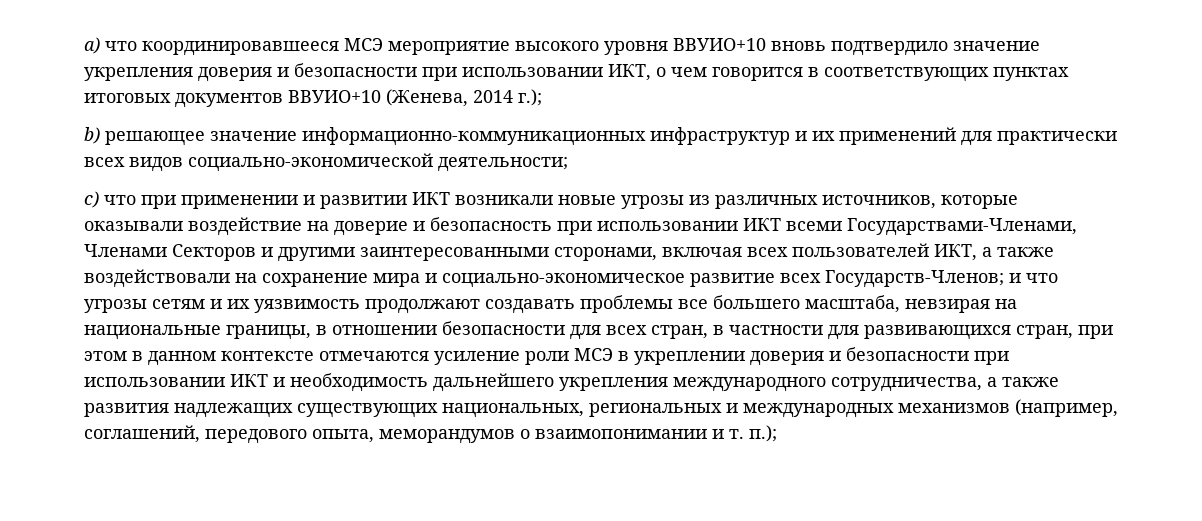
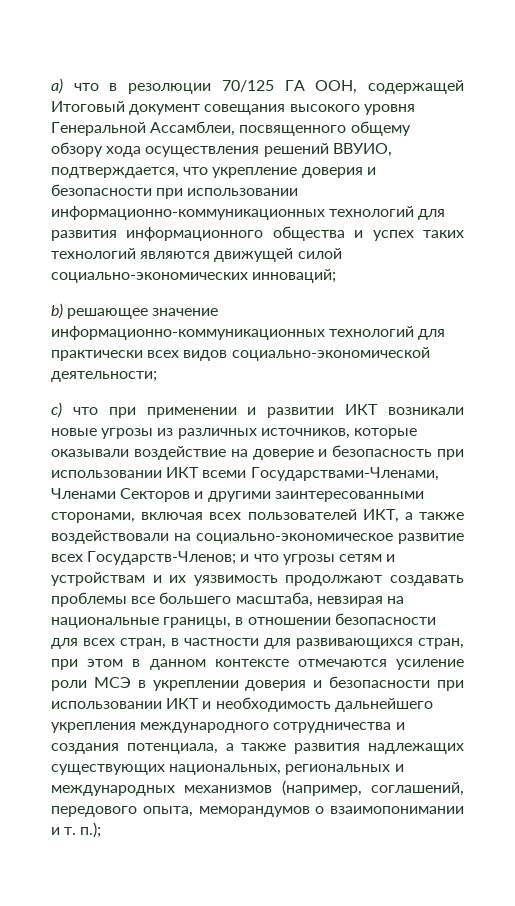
- a) что координировавшееся МСЭ мероприятие высокого уровня ВВУИО+10 вновь подтвердило значение укрепления доверия и безопасности при использовании ИКТ, о чем говорится в соответствующих пунктах итоговых документов ВВУИО+10 (Женева, 2014 г.);
+ a) что в резолюции 70/125 ГА ООН, содержащей Итоговый документ совещания высокого уровня Генеральной Ассамблеи, посвященного общему обзору хода осуществления решений ВВУИО, подтверждается, что укрепление доверия и безопасности при использовании информационно-коммуникационных технологий для развития информационного общества и успех таких технологий являются движущей силой социально-экономических инноваций;
- b) решающее значение информационно-коммуникационных инфраструктур и их применений для практически всех видов социально-экономической деятельности;
+ b) решающее значение информационно-коммуникационных технологий для практически всех видов социально-экономической деятельности;
- c) что при применении и развитии ИКТ возникали новые угрозы из различных источников, которые оказывали воздействие на доверие и безопасность при использовании ИКТ всеми Государствами-Членами, Членами Секторов и другими заинтересованными сторонами, включая всех пользователей ИКТ, а также воздействовали на сохранение мира и социально-экономическое развитие всех Государств-Членов;
+ c) что при применении и развитии ИКТ возникали новые угрозы из различных источников, которые оказывали воздействие на доверие и безопасность при использовании ИКТ всеми Государствами-Членами, Членами Секторов и другими заинтересованными сторонами, включая всех пользователей ИКТ, а также воздействовали на социально-экономическое развитие всех Государств-Членов;
- и что угрозы сетям и их уязвимость продолжают создавать проблемы все большего масштаба, невзирая на национальные границы, в отношении безопасности для всех стран, в частности для развивающихся стран, при этом в данном контексте отмечаются усиление роли МСЭ в укреплении доверия и безопасности при использовании ИКТ и необходимость дальнейшего укрепления международного сотрудничества, а также развития надлежащих существующих национальных, региональных и международных механизмов (например, соглашений, передового опыта, меморандумов о взаимопонимании и т. п.);
+ и что угрозы сетям и устройствам и их уязвимость продолжают создавать проблемы все большего масштаба, невзирая на национальные границы, в отношении безопасности для всех стран, в частности для развивающихся стран, при этом в данном контексте отмечаются усиление роли МСЭ в укреплении доверия и безопасности при использовании ИКТ и необходимость дальнейшего укрепления международного сотрудничества и создания потенциала, а также развития надлежащих существующих национальных, региональных и международных механизмов (например, соглашений, передового опыта, меморандумов о взаимопонимании и т. п.);

